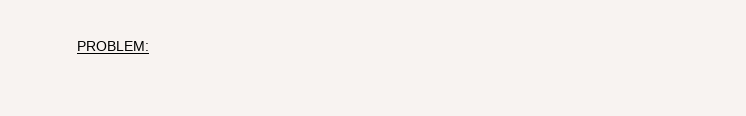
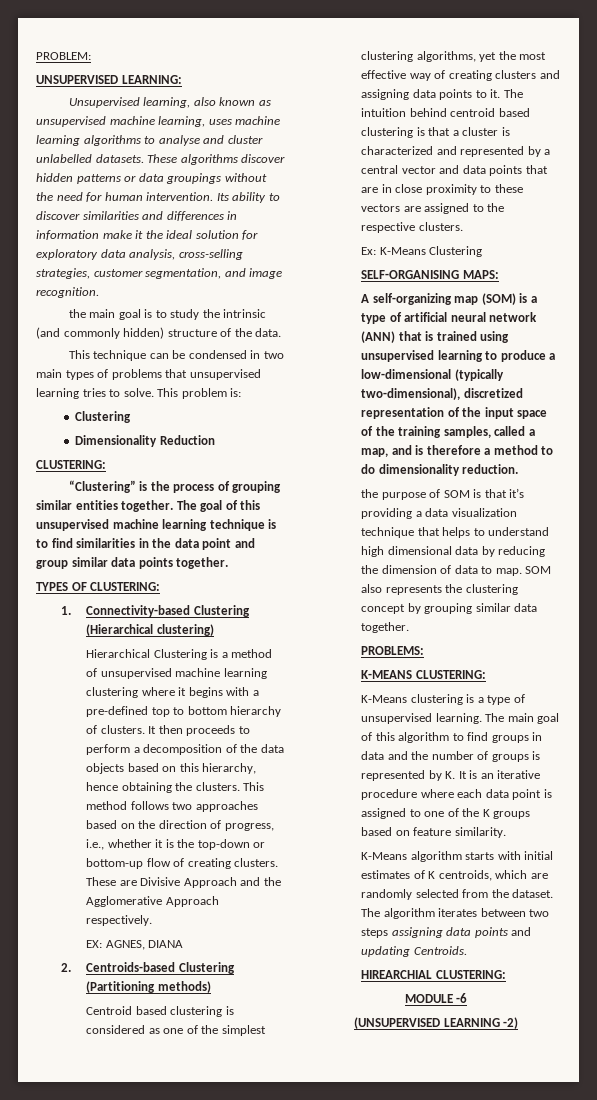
+ UNSUPERVISED LEARNING:
+ Unsupervised learning, also known as unsupervised machine learning, uses machine learning algorithms to analyse and cluster unlabelled datasets. These algorithms discover hidden patterns or data groupings without the need for human intervention. Its ability to discover similarities and differences in information make it the ideal solution for exploratory data analysis, cross-selling strategies, customer segmentation, and image recognition.
+ the main goal is to study the intrinsic (and commonly hidden) structure of the data.
+ This technique can be condensed in two main types of problems that unsupervised learning tries to solve. This problem is:
+ Clustering
+ Dimensionality Reduction
+ CLUSTERING:
+ “Clustering” is the process of grouping similar entities together. The goal of this unsupervised machine learning technique is to find similarities in the data point and group similar data points together.
+ TYPES OF CLUSTERING:
+ 1. Connectivity-based Clustering (Hierarchical clustering)
+ Hierarchical Clustering is a method of unsupervised machine learning clustering where it begins with a pre-defined top to bottom hierarchy of clusters. It then proceeds to perform a decomposition of the data objects based on this hierarchy, hence obtaining the clusters. This method follows two approaches based on the direction of progress, i.e., whether it is the top-down or bottom-up flow of creating clusters. These are Divisive Approach and the Agglomerative Approach respectively.
+ EX: AGNES, DIANA
+ 2. Centroids-based Clustering (Partitioning methods)
+ Centroid based clustering is considered as one of the simplest clustering algorithms, yet the most effective way of creating clusters and assigning data points to it. The intuition behind centroid based clustering is that a cluster is characterized and represented by a central vector and data points that are in close proximity to these vectors are assigned to the respective clusters.
+ Ex: K-Means Clustering
+ SELF-ORGANISING MAPS:
+ A self-organizing map (SOM) is a type of artificial neural network (ANN) that is trained using unsupervised learning to produce a low-dimensional (typically two-dimensional), discretized representation of the input space of the training samples, called a map, and is therefore a method to do dimensionality reduction.
+ the purpose of SOM is that it’s providing a data visualization technique that helps to understand high dimensional data by reducing the dimension of data to map. SOM also represents the clustering concept by grouping similar data together.
+ PROBLEMS:
+ K-MEANS CLUSTERING:
+ K-Means clustering is a type of unsupervised learning. The main goal of this algorithm to find groups in data and the number of groups is represented by K. It is an iterative procedure where each data point is assigned to one of the K groups based on feature similarity.
+ K-Means algorithm starts with initial estimates of K centroids, which are randomly selected from the dataset. The algorithm iterates between two steps assigning data points and updating Centroids.
+ HIREARCHIAL CLUSTERING:
+ MODULE -6
+ (UNSUPERVISED LEARNING -2)

